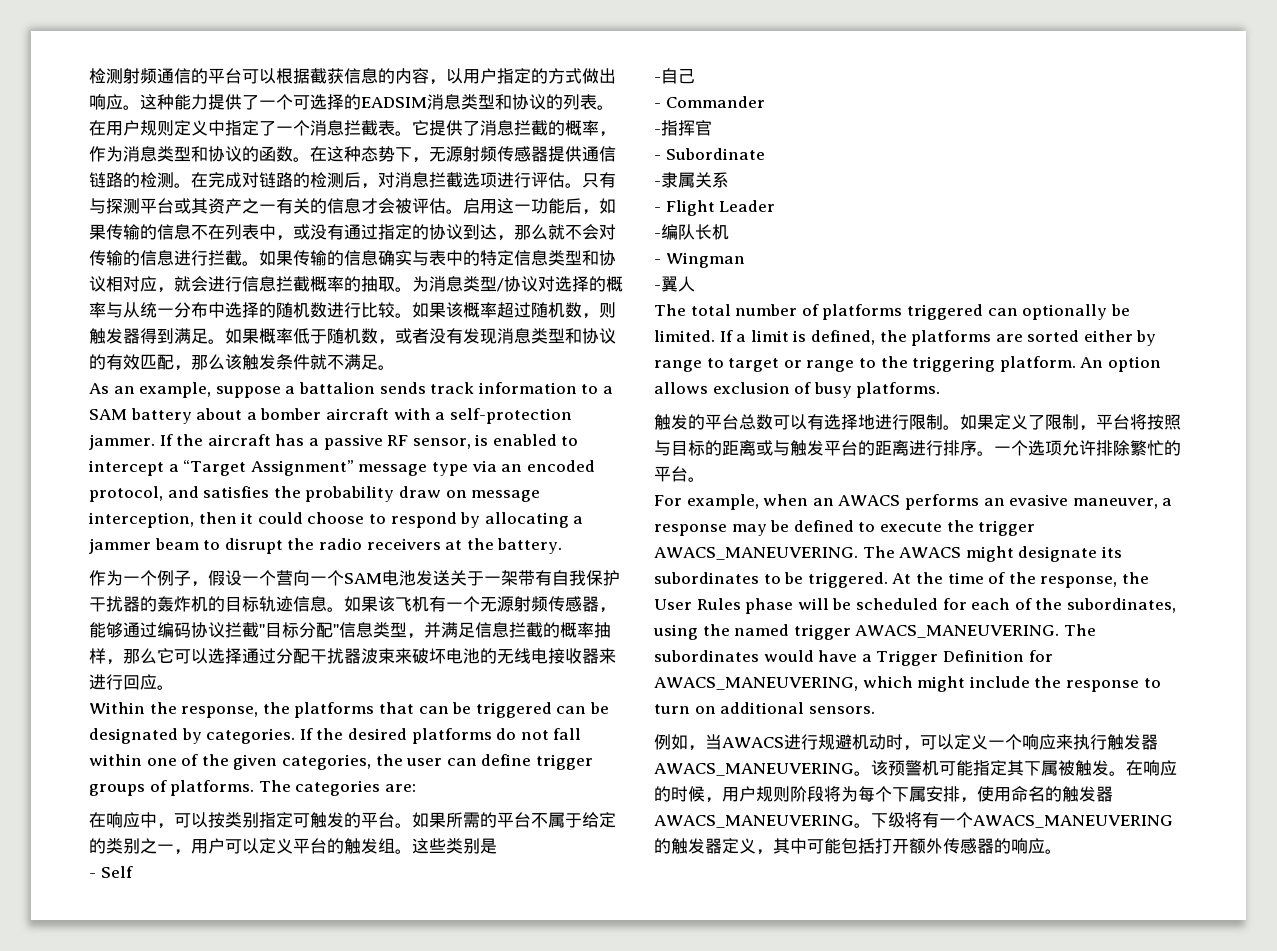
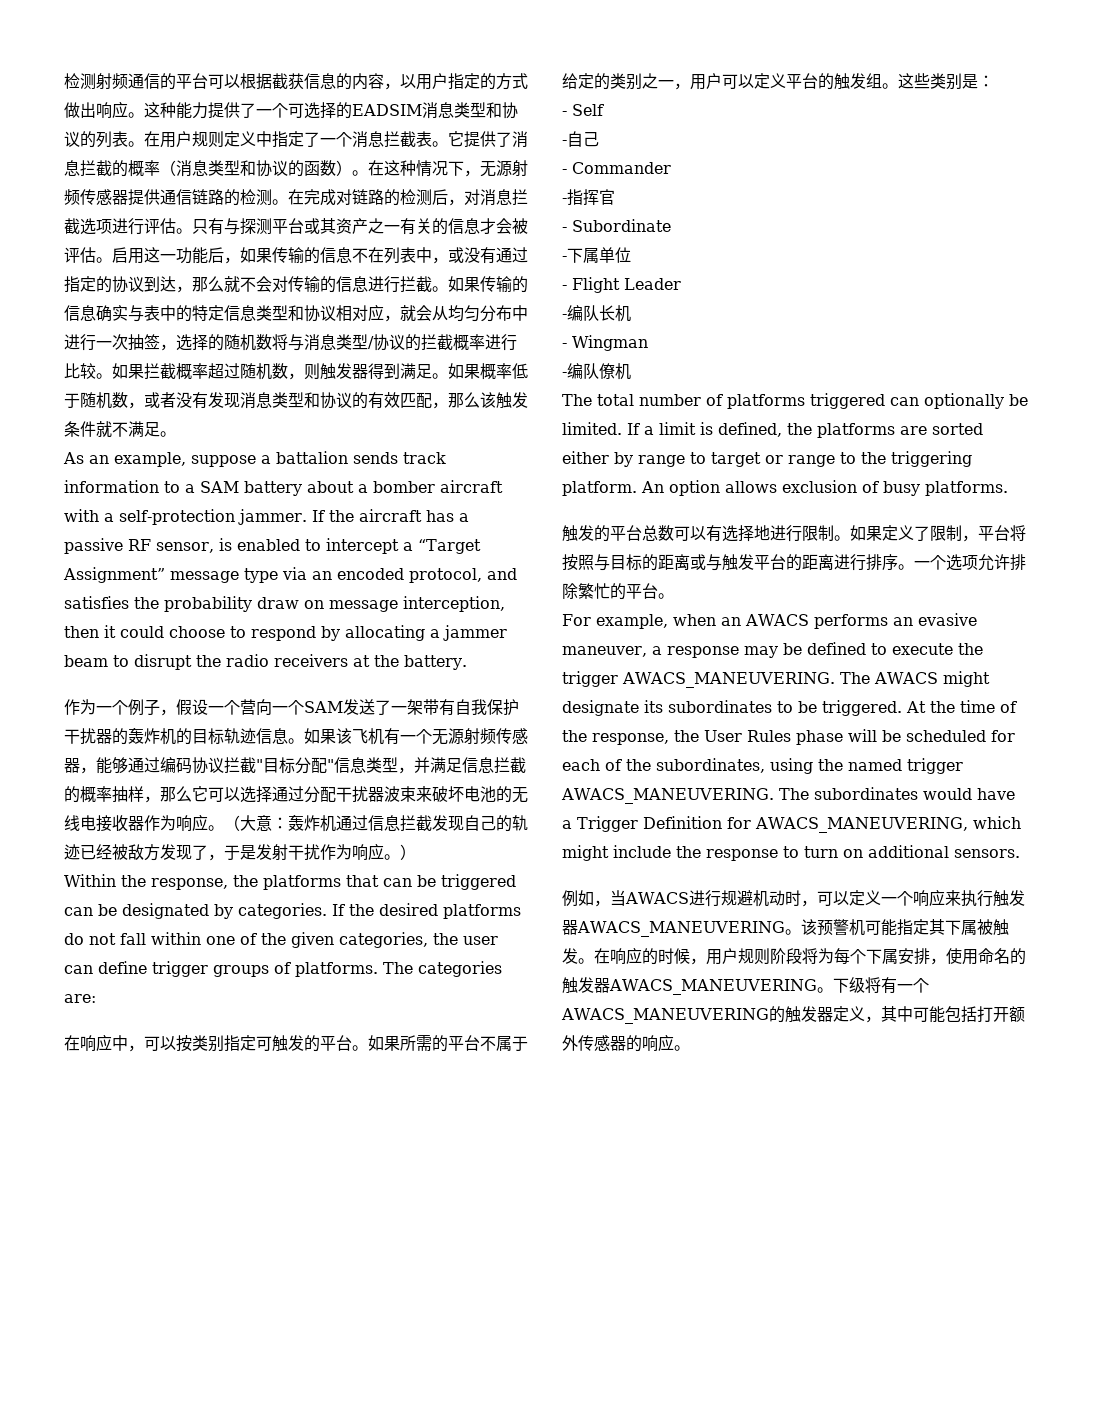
- 它提供了消息拦截的概率，作为消息类型和协议的函数。
+ 它提供了消息拦截的概率（消息类型和协议的函数）。
- 在这种态势下，无源射频传感器提供通信链路的检测。
+ 在这种情况下，无源射频传感器提供通信链路的检测。
- 如果传输的信息确实与表中的特定信息类型和协议相对应，就会进行信息拦截概率的抽取。为消息类型/协议对选择的概率与从统一分布中选择的随机数进行比较。
+ 如果传输的信息确实与表中的特定信息类型和协议相对应，就会从均匀分布中进行一次抽签，选择的随机数将与消息类型/协议的拦截概率进行比较。
- 如果该概率超过随机数，则触发器得到满足。
+ 如果拦截概率超过随机数，则触发器得到满足。
- 作为一个例子，假设一个营向一个SAM电池发送关于一架带有自我保护干扰器的轰炸机的目标轨迹信息。
+ 作为一个例子，假设一个营向一个SAM发送了一架带有自我保护干扰器的轰炸机的目标轨迹信息。
- 如果该飞机有一个无源射频传感器，能够通过编码协议拦截"目标分配"信息类型，并满足信息拦截的概率抽样，那么它可以选择通过分配干扰器波束来破坏电池的无线电接收器来进行回应。
+ 如果该飞机有一个无源射频传感器，能够通过编码协议拦截"目标分配"信息类型，并满足信息拦截的概率抽样，那么它可以选择通过分配干扰器波束来破坏电池的无线电接收器作为响应。（大意：轰炸机通过信息拦截发现自己的轨迹已经被敌方发现了，于是发射干扰作为响应。）
- 这些类别是
+ 这些类别是：
- -隶属关系
+ -下属单位
- -翼人
+ -编队僚机

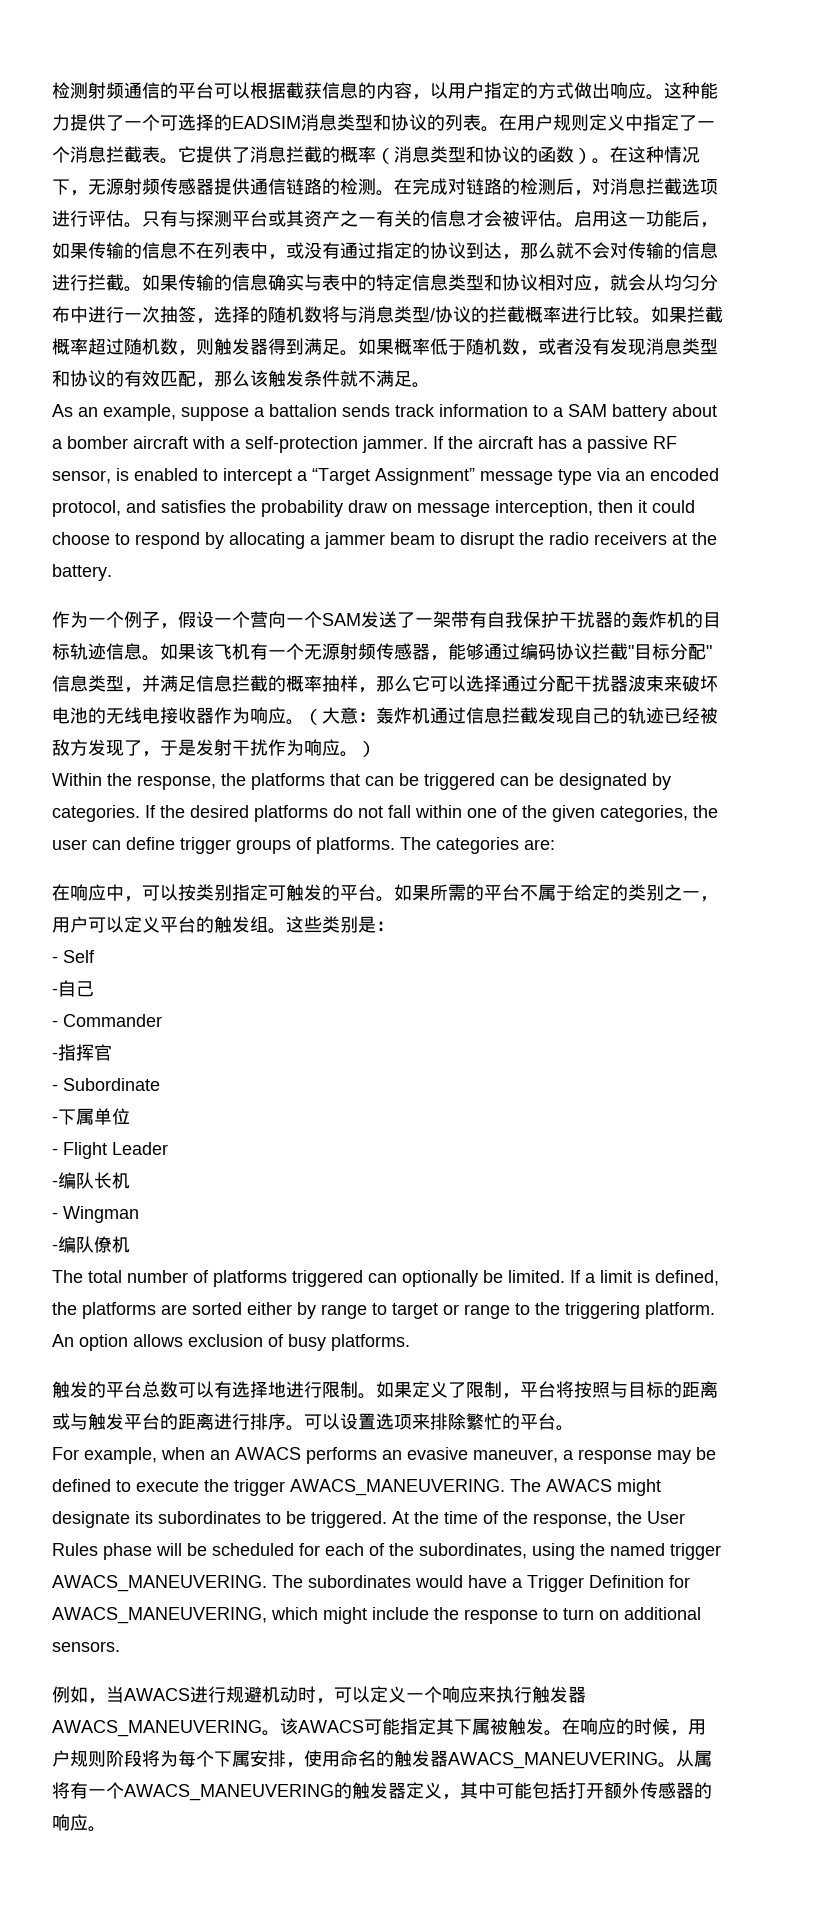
- 一个选项允许排除繁忙的平台。
+ 可以设置选项来排除繁忙的平台。
- 该预警机可能指定其下属被触发。
+ 该AWACS可能指定其下属被触发。
- 下级将有一个AWACS_MANEUVERING的触发器定义，其中可能包括打开额外传感器的响应。
+ 从属将有一个AWACS_MANEUVERING的触发器定义，其中可能包括打开额外传感器的响应。

